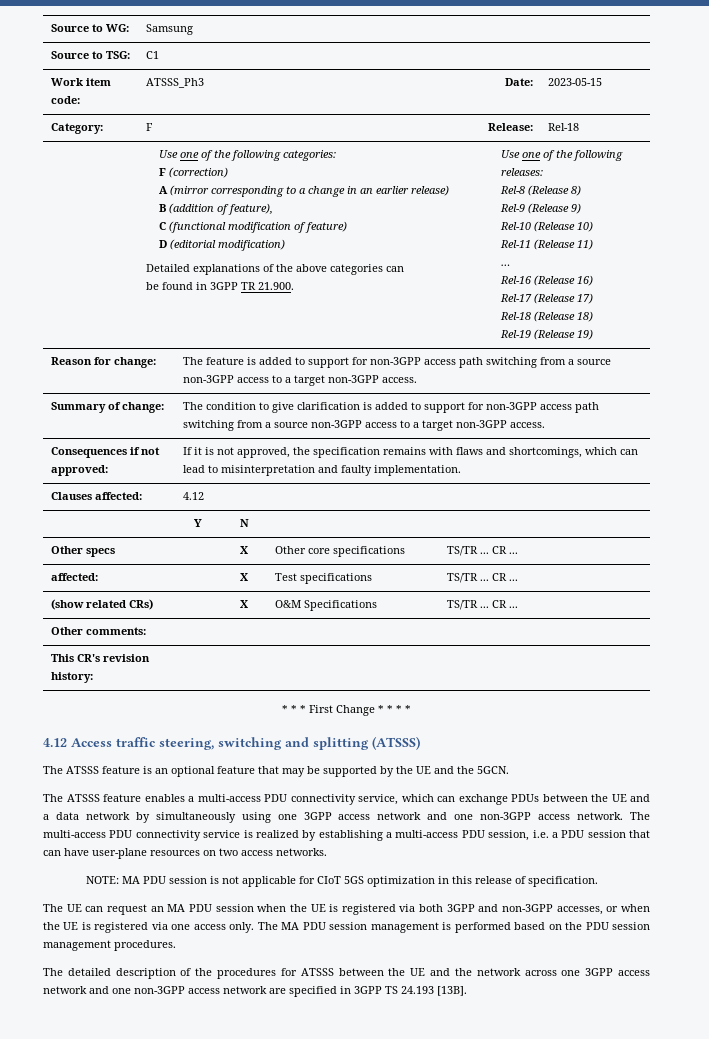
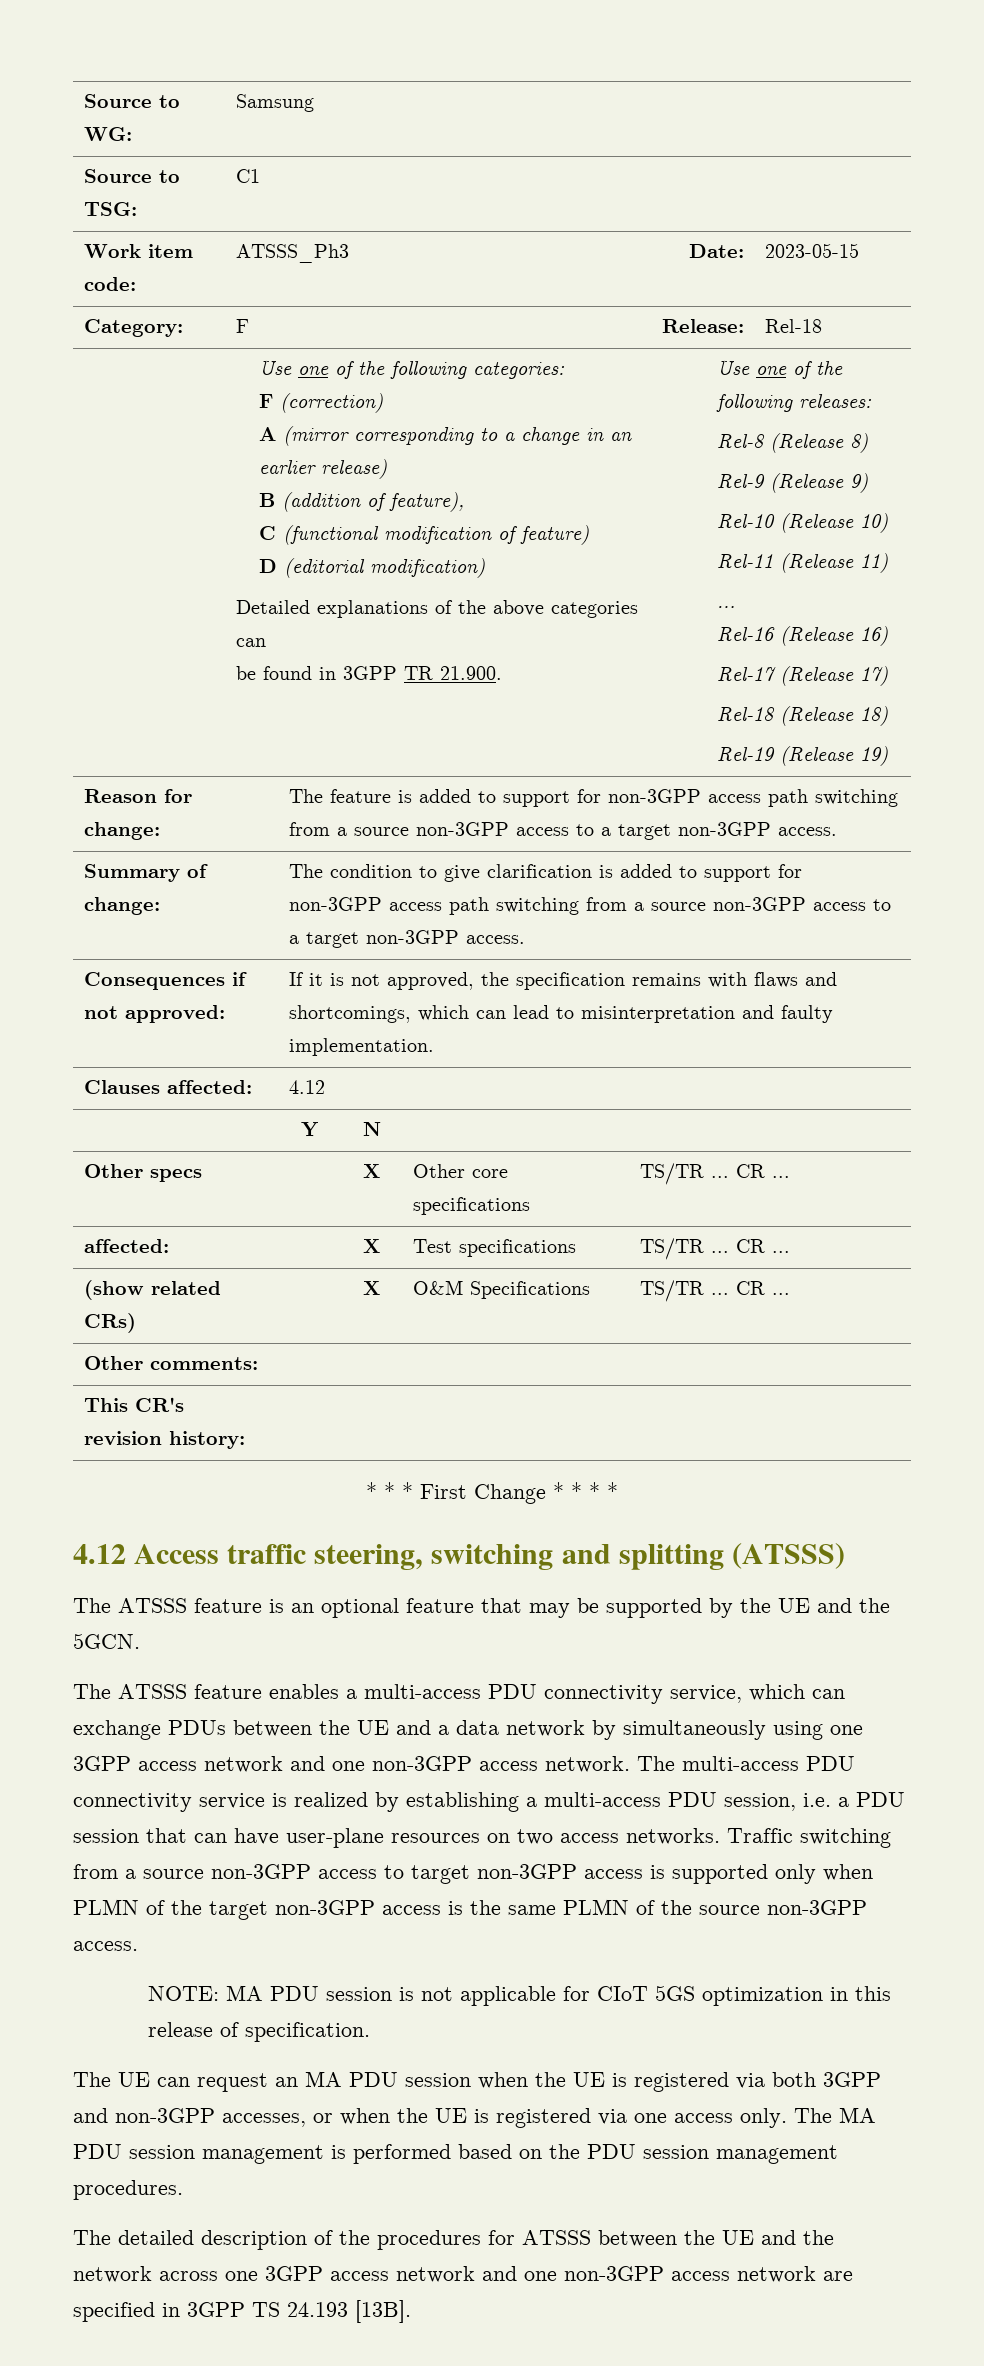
+ Traffic switching from a source non-3GPP access to target non-3GPP access is supported only when PLMN of the target non-3GPP access is the same PLMN of the source non-3GPP access.

